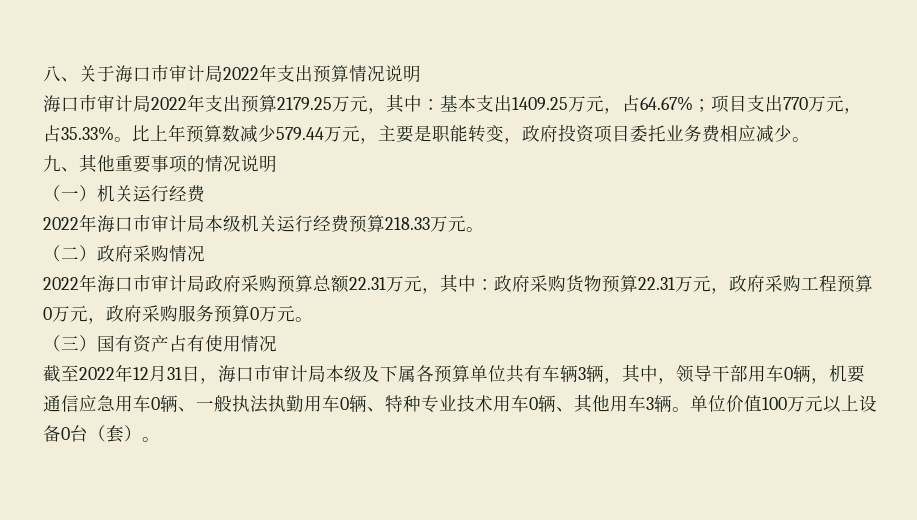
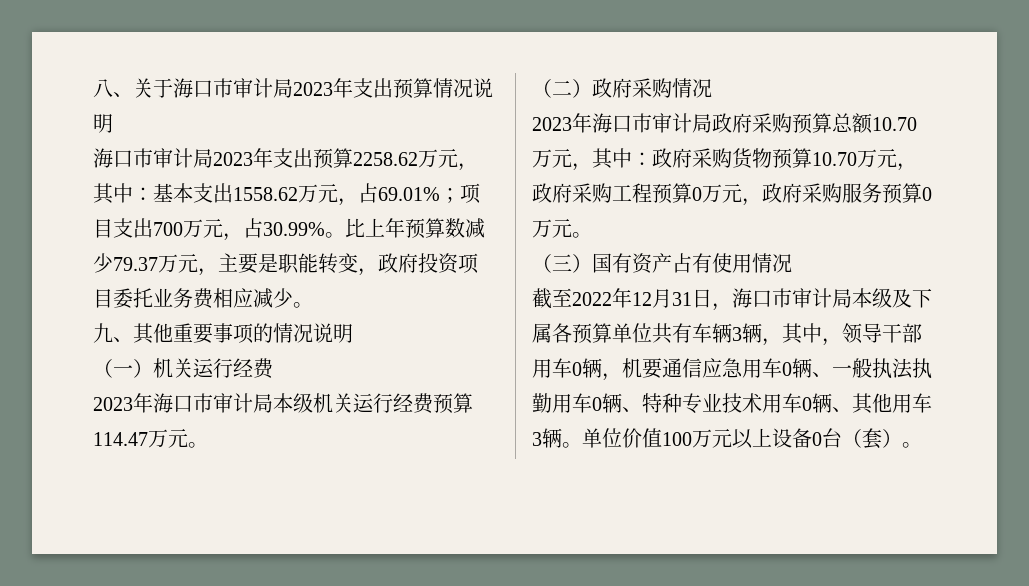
- 八、关于海口市审计局2022年支出预算情况说明
+ 八、关于海口市审计局2023年支出预算情况说明
- 海口市审计局2022年支出预算2179.25万元，其中：基本支出1409.25万元，占64.67%；项目支出770万元，占35.33%。
+ 海口市审计局2023年支出预算2258.62万元，其中：基本支出1558.62万元，占69.01%；项目支出700万元，占30.99%。
- 比上年预算数减少579.44万元，主要是职能转变，政府投资项目委托业务费相应减少。
+ 比上年预算数减少79.37万元，主要是职能转变，政府投资项目委托业务费相应减少。
- 2022年海口市审计局本级机关运行经费预算218.33万元。
+ 2023年海口市审计局本级机关运行经费预算114.47万元。
- 2022年海口市审计局政府采购预算总额22.31万元，其中：政府采购货物预算22.31万元，政府采购工程预算0万元，政府采购服务预算0万元。
+ 2023年海口市审计局政府采购预算总额10.70万元，其中：政府采购货物预算10.70万元，政府采购工程预算0万元，政府采购服务预算0万元。

